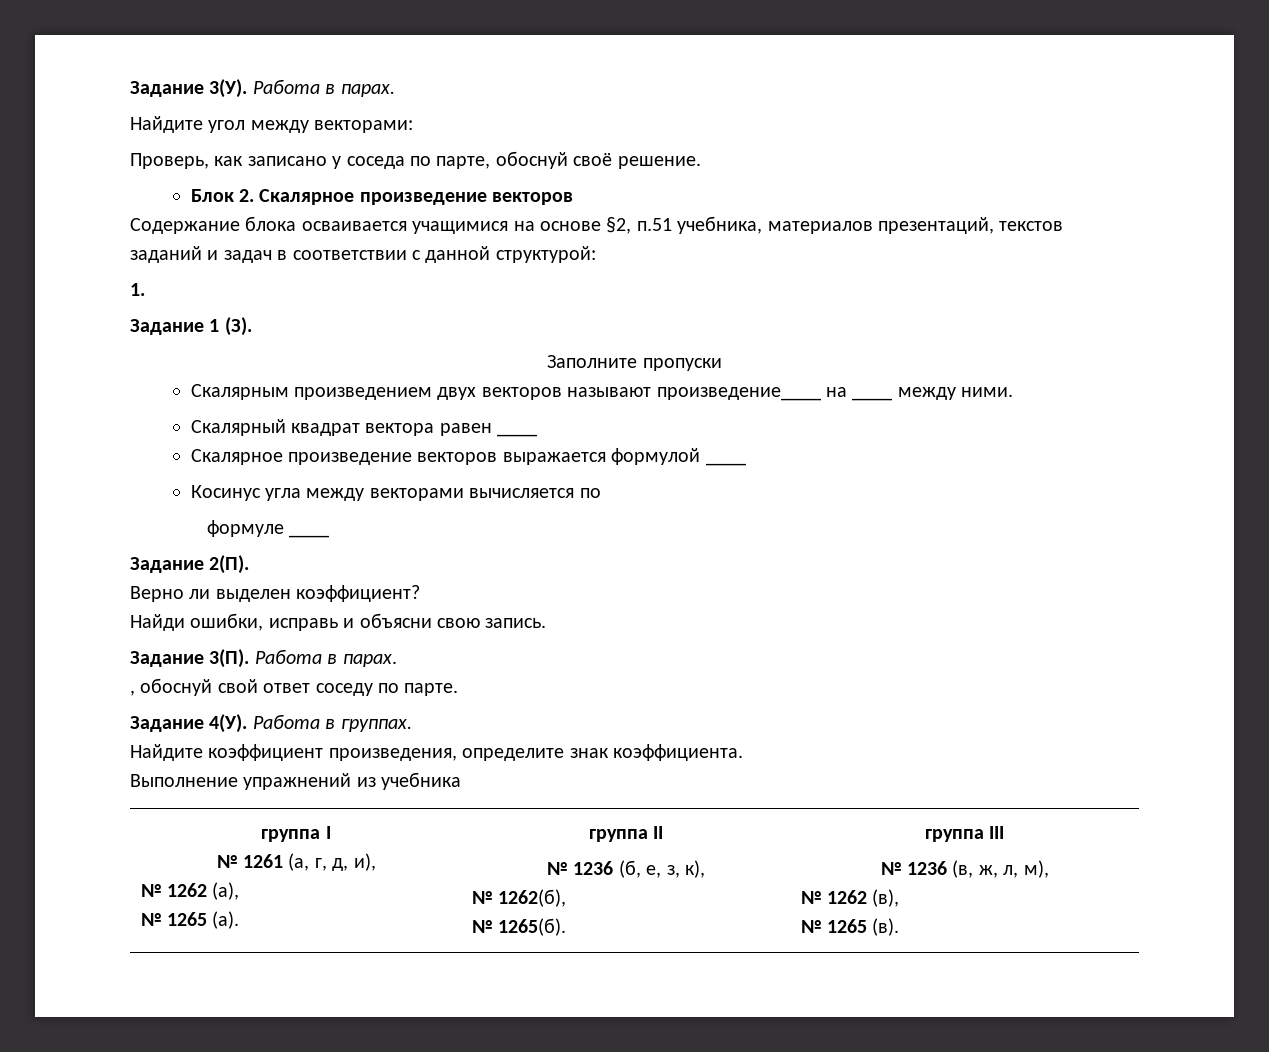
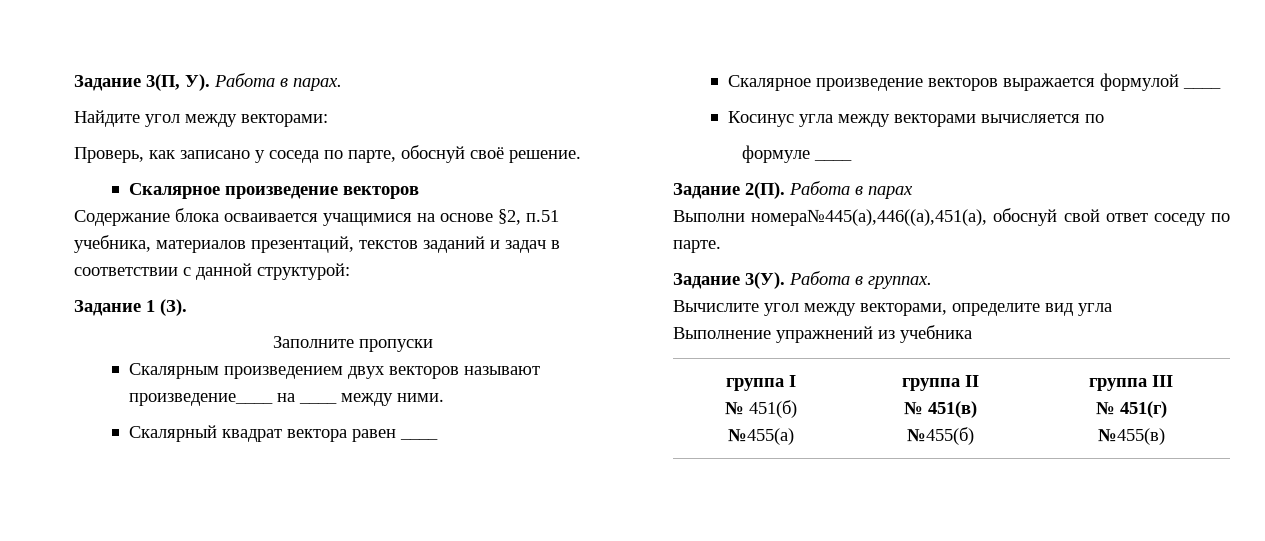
- Задание 3(У). Работа в парах.
+ Задание 3(П, У). Работа в парах.
  Проверь, как записано у соседа по парте, обоснуй своё решение.
- Блок 2. Скалярное произведение векторов
+ Скалярное произведение векторов
- 1.
- Задание 2(П).
- Верно ли выделен коэффициент?
- Найди ошибки, исправь и объясни свою запись.
- Задание 3(П). Работа в парах.
- , обоснуй свой ответ соседу по парте.
+ Задание 2(П). Работа в парах
+ Выполни номера№445(а),446((а),451(а), обоснуй свой ответ соседу по парте.
- Задание 4(У).
+ Задание 3(У).
- Найдите коэффициент произведения, определите знак коэффициента.
+ Вычислите угол между векторами, определите вид угла
  группа I
- № 1261 (а, г, д, и),
- № 1262 (а),
- № 1265 (а). | группа II
- № 1236 (б, е, з, к),
- № 1262(б),
- № 1265(б). | группа III
- № 1236 (в, ж, л, м),
- № 1262 (в),
- № 1265 (в).
+ № 451(б)
+ №455(а) | группа II
+ № 451(в)
+ №455(б) | группа III
+ № 451(г)
+ №455(в)

